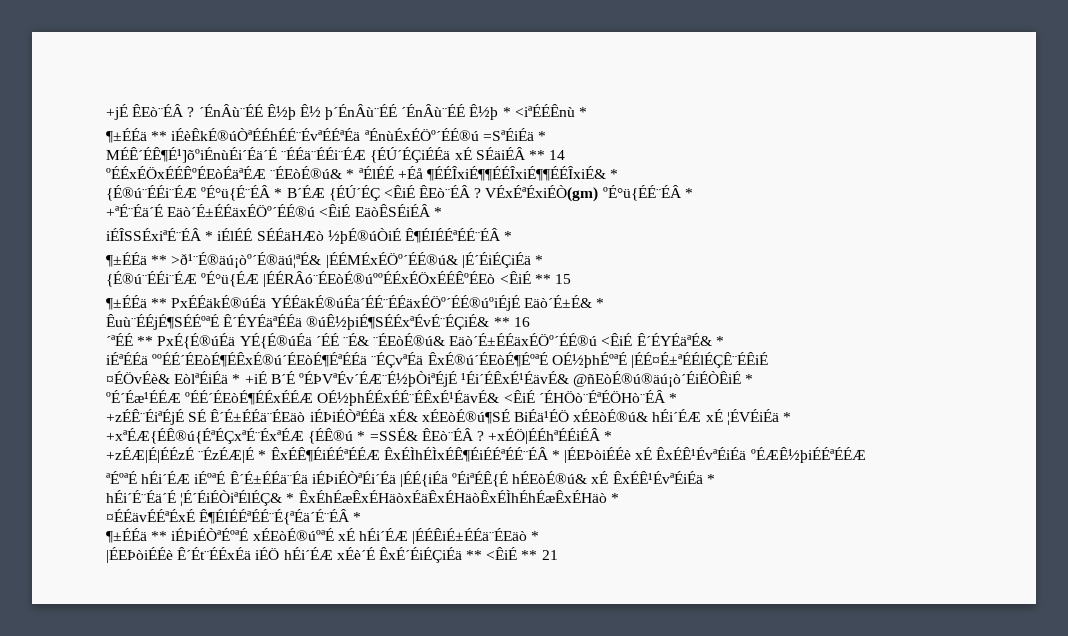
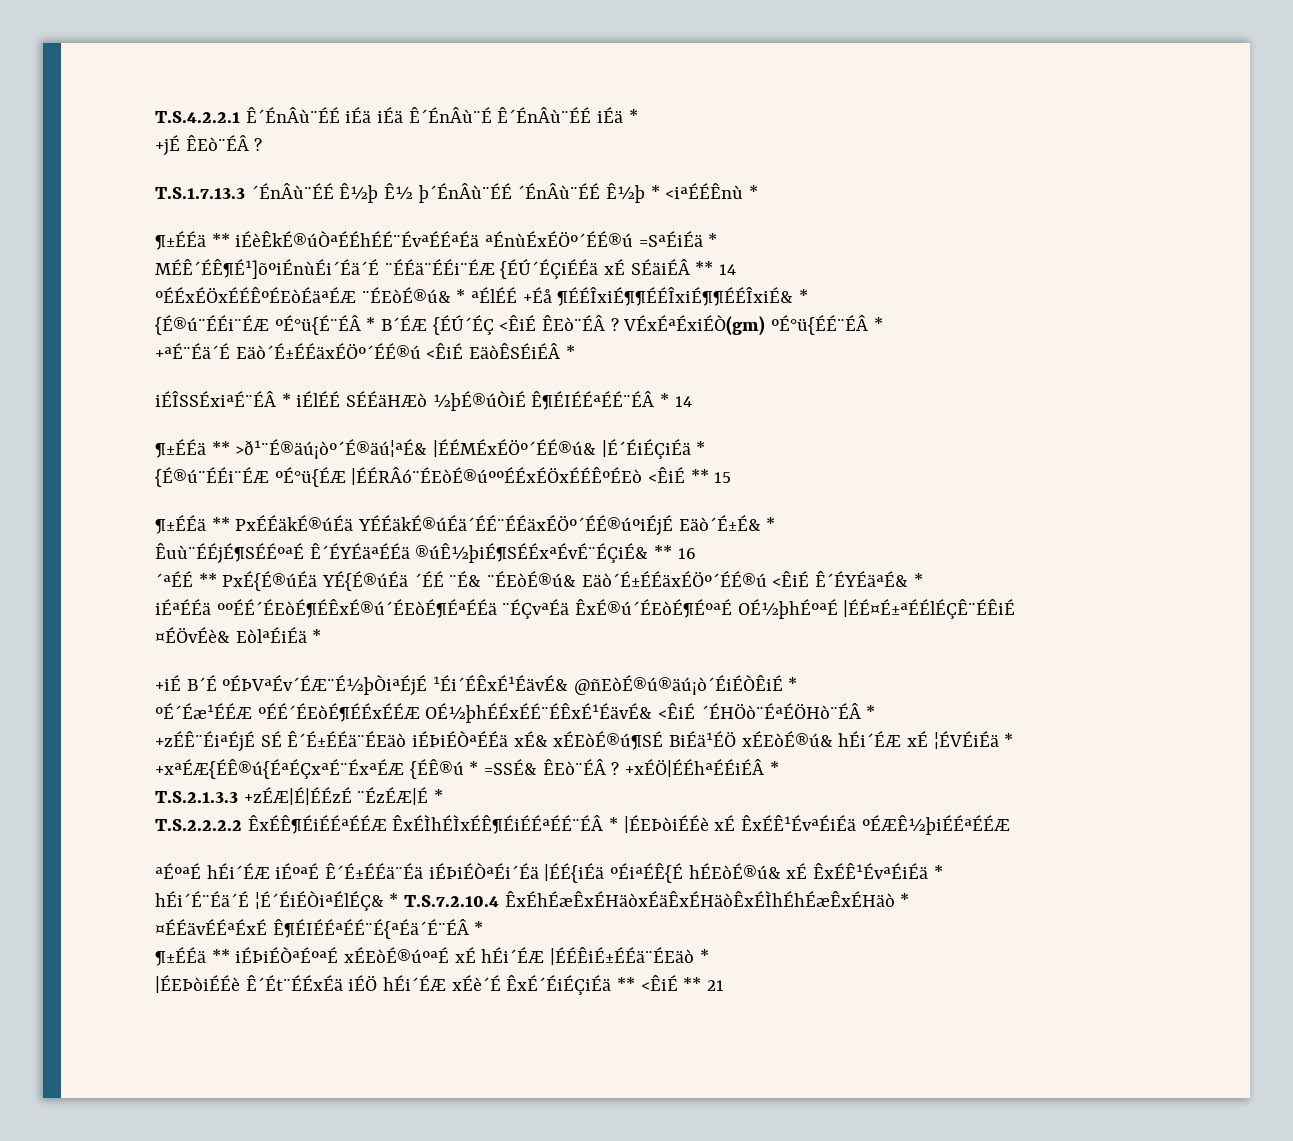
+ T.S.4.2.2.1 Ê´ÉnÂù¨ÉÉ iÉä iÉä Ê´ÉnÂù¨É Ê´ÉnÂù¨ÉÉ iÉä *
- +jÉ ÊEò¨ÉÂ ? ´ÉnÂù¨ÉÉ Ê½þ Ê½ þ´ÉnÂù¨ÉÉ ´ÉnÂù¨ÉÉ Ê½þ * <iªÉÉÊnù *
+ +jÉ ÊEò¨ÉÂ ?
+ T.S.1.7.13.3 ´ÉnÂù¨ÉÉ Ê½þ Ê½ þ´ÉnÂù¨ÉÉ ´ÉnÂù¨ÉÉ Ê½þ * <iªÉÉÊnù *
- iÉÎSSÉxiªÉ¨ÉÂ * iÉlÉÉ SÉÉäHÆò ½þÉ®úÒiÉ Ê¶ÉIÉÉªÉÉ¨ÉÂ *
+ iÉÎSSÉxiªÉ¨ÉÂ * iÉlÉÉ SÉÉäHÆò ½þÉ®úÒiÉ Ê¶ÉIÉÉªÉÉ¨ÉÂ * 14
- ¤ÉÖvÉè& EòlªÉiÉä * +iÉ B´É ºÉÞVªÉv´ÉÆ¨É½þÒiªÉjÉ ¹Éi´ÉÊxÉ¹ÉävÉ& @ñEòÉ®ú®äú¡ò´ÉiÉÒÊiÉ *
+ ¤ÉÖvÉè& EòlªÉiÉä *
+ +iÉ B´É ºÉÞVªÉv´ÉÆ¨É½þÒiªÉjÉ ¹Éi´ÉÊxÉ¹ÉävÉ& @ñEòÉ®ú®äú¡ò´ÉiÉÒÊiÉ *
- +zÉÆ|É|ÉÉzÉ ¨ÉzÉÆ|É * ÊxÉÊ¶ÉiÉÉªÉÉÆ ÊxÉÌhÉÌxÉÊ¶ÉiÉÉªÉÉ¨ÉÂ * |ÉEÞòiÉÉè xÉ ÊxÉÊ¹ÉvªÉiÉä ºÉÆÊ½þiÉÉªÉÉÆ
+ T.S.2.1.3.3 +zÉÆ|É|ÉÉzÉ ¨ÉzÉÆ|É *
+ T.S.2.2.2.2 ÊxÉÊ¶ÉiÉÉªÉÉÆ ÊxÉÌhÉÌxÉÊ¶ÉiÉÉªÉÉ¨ÉÂ * |ÉEÞòiÉÉè xÉ ÊxÉÊ¹ÉvªÉiÉä ºÉÆÊ½þiÉÉªÉÉÆ
- hÉi´É¨Éä´É ¦É´ÉiÉÒiªÉlÉÇ& * ÊxÉhÉæÊxÉHäòxÉäÊxÉHäòÊxÉÌhÉhÉæÊxÉHäò *
+ hÉi´É¨Éä´É ¦É´ÉiÉÒiªÉlÉÇ& * T.S.7.2.10.4 ÊxÉhÉæÊxÉHäòxÉäÊxÉHäòÊxÉÌhÉhÉæÊxÉHäò *

